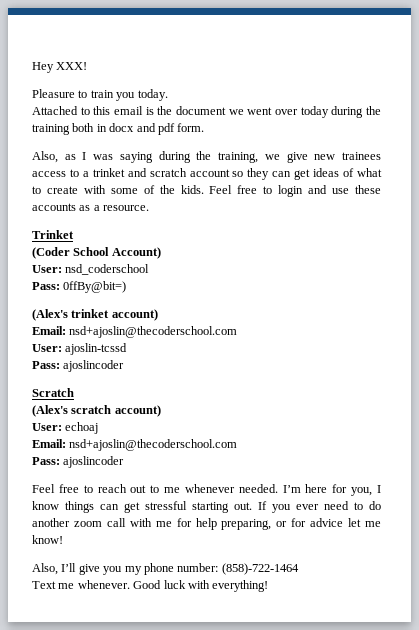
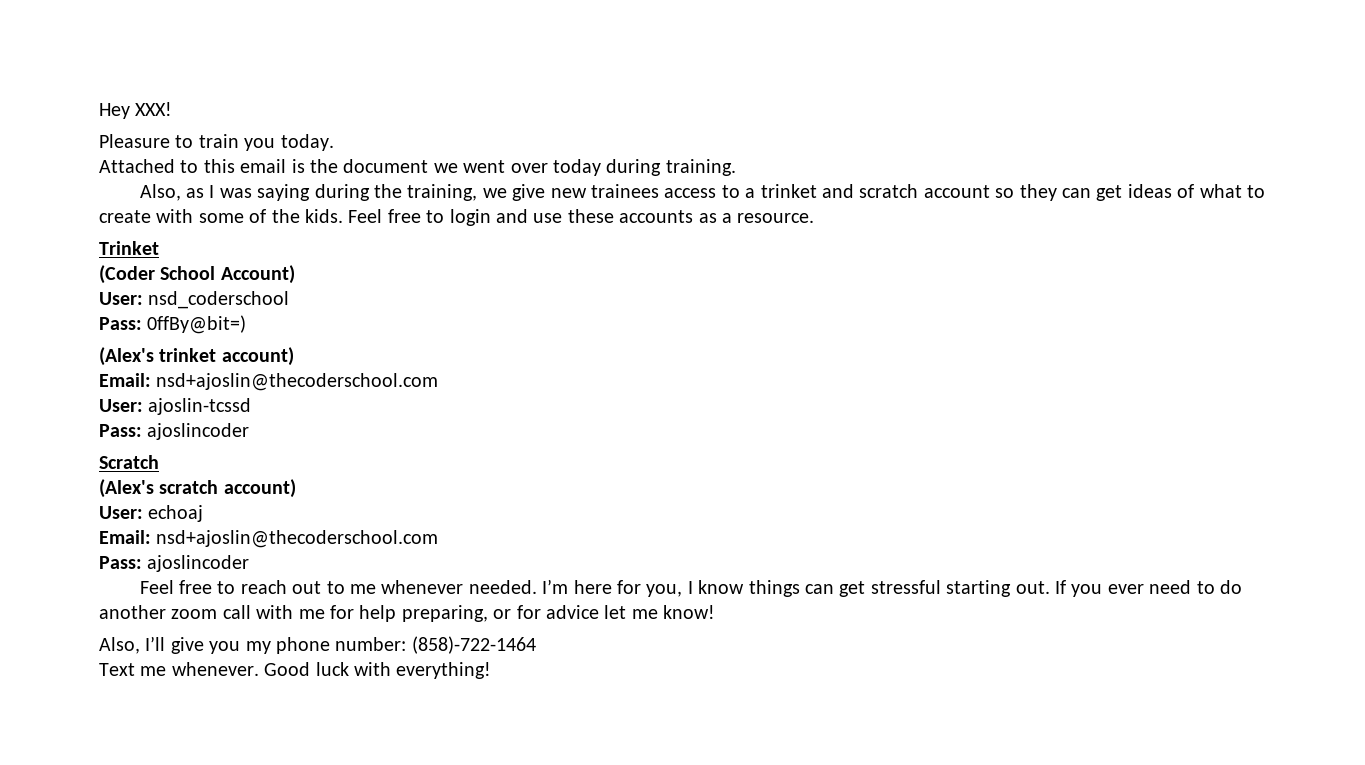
- Attached to this email is the document we went over today during the training both in docx and pdf form.
+ Attached to this email is the document we went over today during training.

